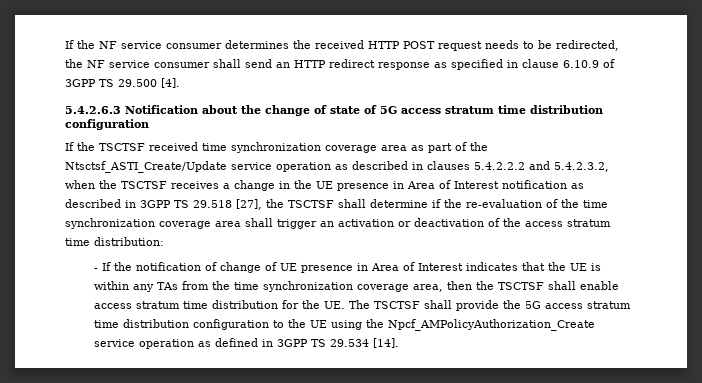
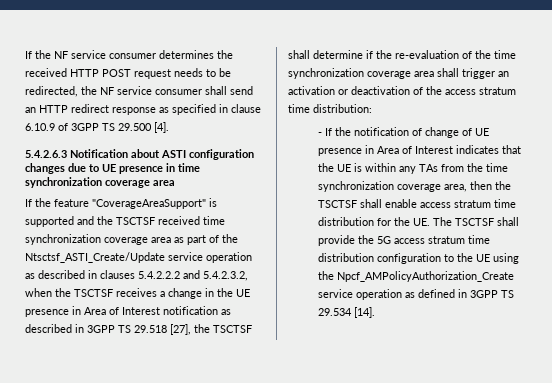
- 5.4.2.6.3 Notification about the change of state of 5G access stratum time distribution configuration
- If the TSCTSF received time synchronization coverage area as part of the Ntsctsf_ASTI_Create/Update service operation as described in clauses 5.4.2.2.2 and 5.4.2.3.2, when the TSCTSF receives a change in the UE presence in Area of Interest notification as described in 3GPP TS 29.518 [27], the TSCTSF shall determine if the re-evaluation of the time synchronization coverage area shall trigger an activation or deactivation of the access stratum time distribution:
+ 5.4.2.6.3 Notification about ASTI configuration changes due to UE presence in time synchronization coverage area
+ If the feature "CoverageAreaSupport" is supported and the TSCTSF received time synchronization coverage area as part of the Ntsctsf_ASTI_Create/Update service operation as described in clauses 5.4.2.2.2 and 5.4.2.3.2, when the TSCTSF receives a change in the UE presence in Area of Interest notification as described in 3GPP TS 29.518 [27], the TSCTSF shall determine if the re-evaluation of the time synchronization coverage area shall trigger an activation or deactivation of the access stratum time distribution:

